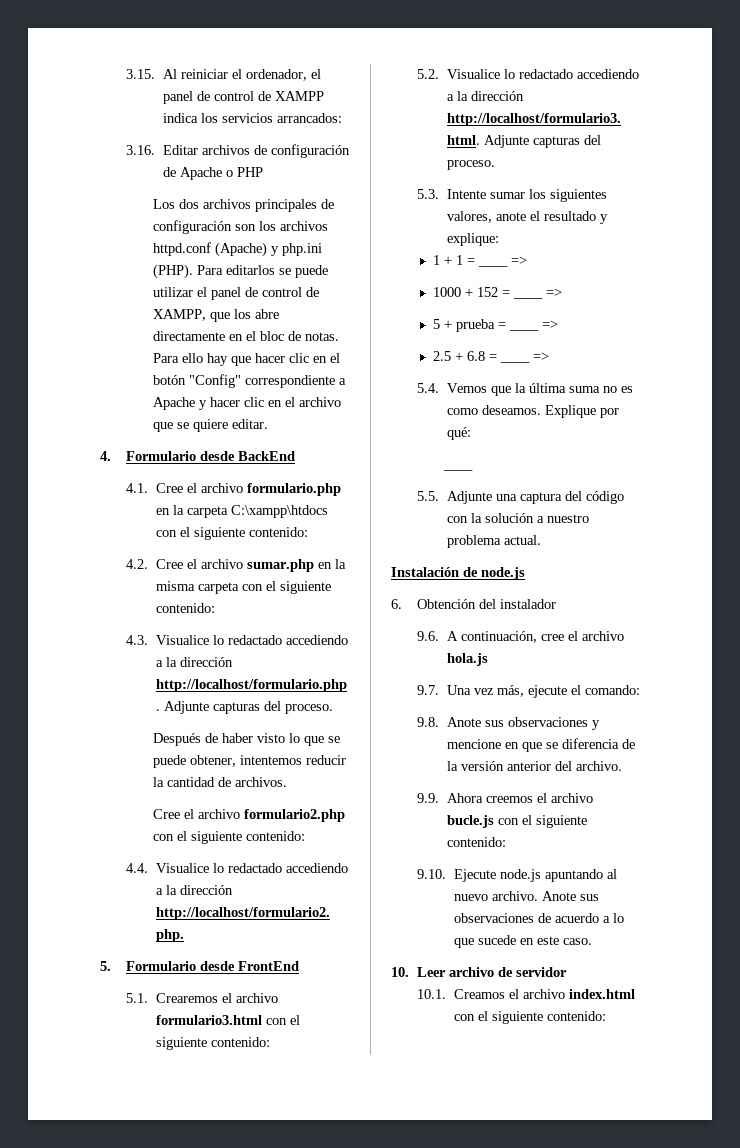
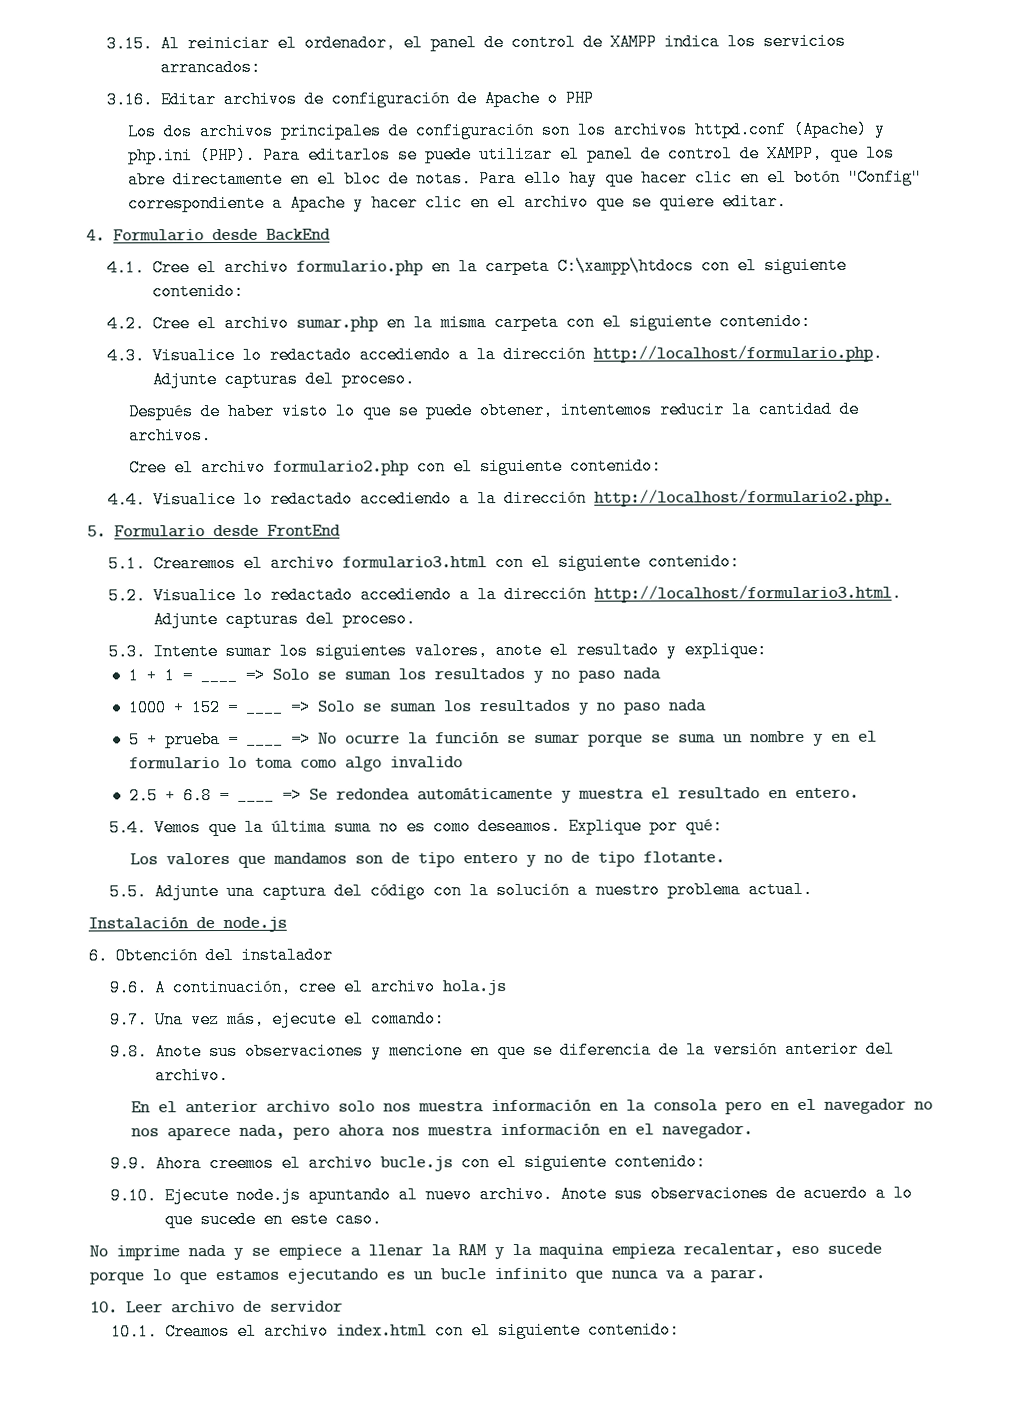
- 1 + 1 = ____ =>
+ 1 + 1 = ____ => Solo se suman los resultados y no paso nada
- 1000 + 152 = ____ =>
+ 1000 + 152 = ____ => Solo se suman los resultados y no paso nada
- 5 + prueba = ____ =>
+ 5 + prueba = ____ => No ocurre la función se sumar porque se suma un nombre y en el formulario lo toma como algo invalido
- 2.5 + 6.8 = ____ =>
+ 2.5 + 6.8 = ____ => Se redondea automáticamente y muestra el resultado en entero.
  Explique por qué:
- ____
+ Los valores que mandamos son de tipo entero y no de tipo flotante.
+ En el anterior archivo solo nos muestra información en la consola pero en el navegador no nos aparece nada, pero ahora nos muestra información en el navegador.
+ No imprime nada y se empiece a llenar la RAM y la maquina empieza recalentar, eso sucede porque lo que estamos ejecutando es un bucle infinito que nunca va a parar.

